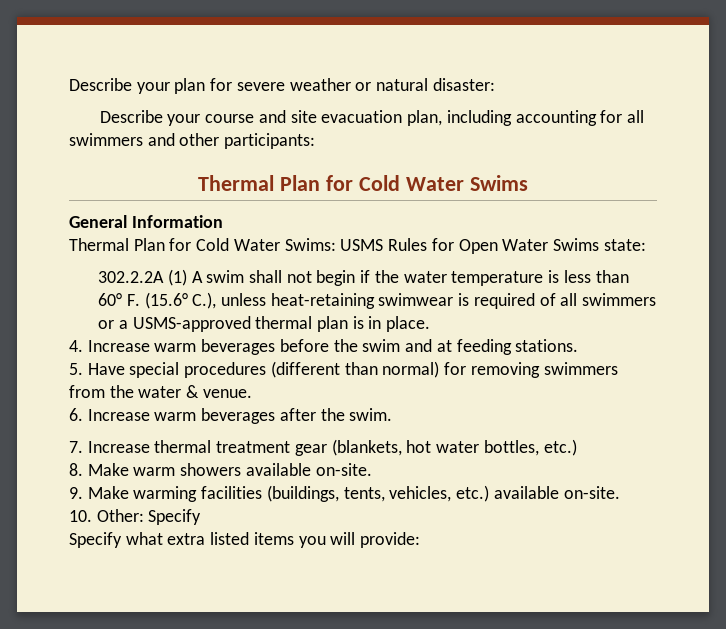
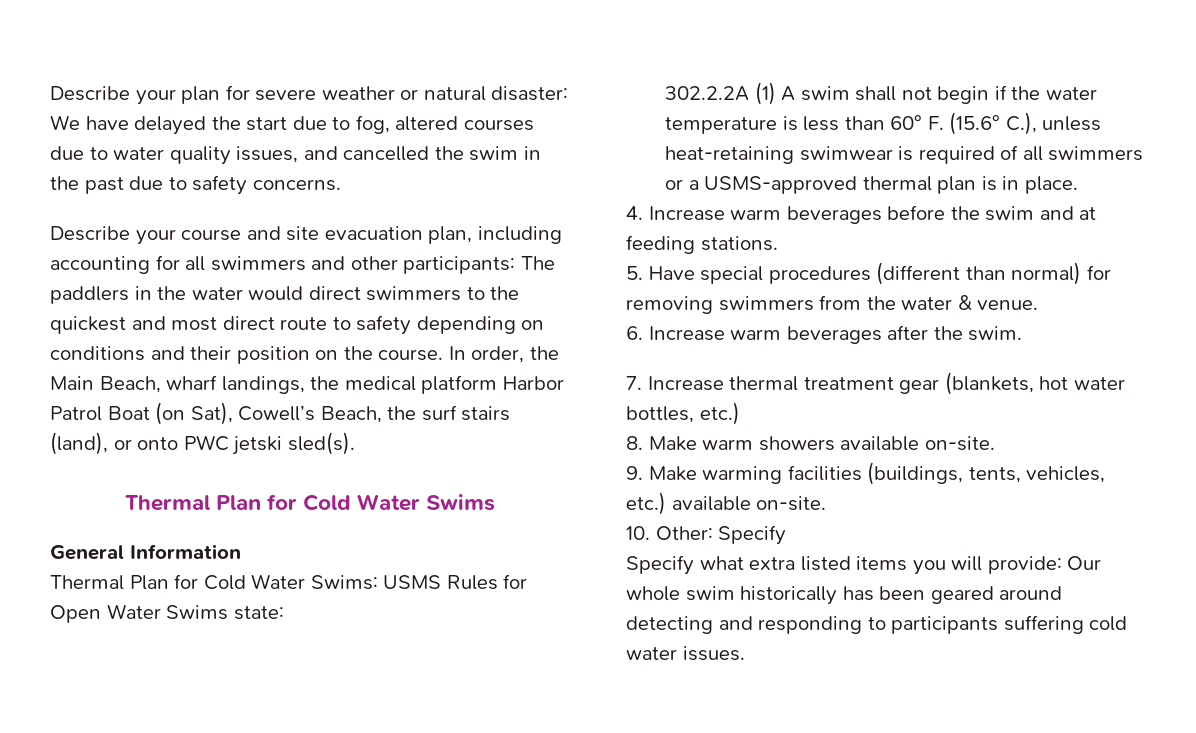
- Describe your plan for severe weather or natural disaster:
+ Describe your plan for severe weather or natural disaster: We have delayed the start due to fog, altered courses due to water quality issues, and cancelled the swim in the past due to safety concerns.
- Describe your course and site evacuation plan, including accounting for all swimmers and other participants:
+ Describe your course and site evacuation plan, including accounting for all swimmers and other participants: The paddlers in the water would direct swimmers to the quickest and most direct route to safety depending on conditions and their position on the course. In order, the Main Beach, wharf landings, the medical platform Harbor Patrol Boat (on Sat), Cowell’s Beach, the surf stairs (land), or onto PWC jetski sled(s).
- Specify what extra listed items you will provide:
+ Specify what extra listed items you will provide: Our whole swim historically has been geared around detecting and responding to participants suffering cold water issues.

